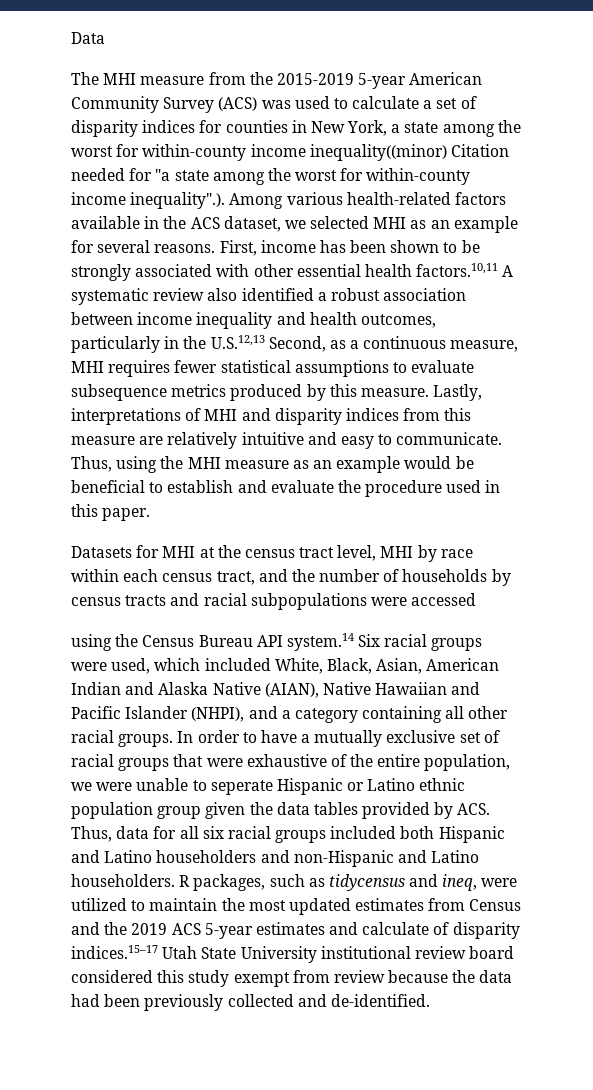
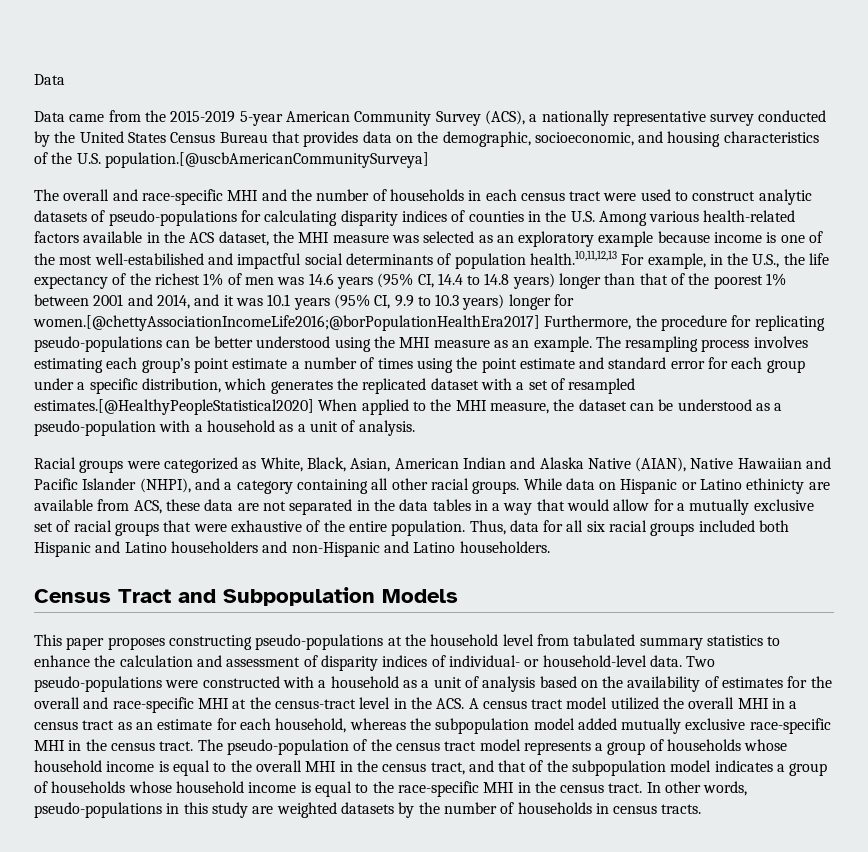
- The MHI measure from the 2015-2019 5-year American Community Survey (ACS) was used to calculate a set of disparity indices for counties in New York, a state among the worst for within-county income inequality((minor) Citation needed for "a state among the worst for within-county income inequality".). Among various health-related factors available in the ACS dataset, we selected MHI as an example for several reasons. First, income has been shown to be strongly associated with other essential health factors.10,11 A systematic review also identified a robust association between income inequality and health outcomes, particularly in the U.S.12,13 Second, as a continuous measure, MHI requires fewer statistical assumptions to evaluate subsequence metrics produced by this measure. Lastly, interpretations of MHI and disparity indices from this measure are relatively intuitive and easy to communicate. Thus, using the MHI measure as an example would be beneficial to establish and evaluate the procedure used in this paper.
- Datasets for MHI at the census tract level, MHI by race within each census tract, and the number of households by census tracts and racial subpopulations were accessed
- using the Census Bureau API system.14 Six racial groups were used, which included White, Black, Asian, American Indian and Alaska Native (AIAN), Native Hawaiian and Pacific Islander (NHPI), and a category containing all other racial groups.
+ Data came from the 2015-2019 5-year American Community Survey (ACS), a nationally representative survey conducted by the United States Census Bureau that provides data on the demographic, socioeconomic, and housing characteristics of the U.S. population.[@uscbAmericanCommunitySurveya]
+ The overall and race-specific MHI and the number of households in each census tract were used to construct analytic datasets of pseudo-populations for calculating disparity indices of counties in the U.S. Among various health-related factors available in the ACS dataset, the MHI measure was selected as an exploratory example because income is one of the most well-estabilished and impactful social determinants of population health.10,11,12,13 For example, in the U.S., the life expectancy of the richest 1% of men was 14.6 years (95% CI, 14.4 to 14.8 years) longer than that of the poorest 1% between 2001 and 2014, and it was 10.1 years (95% CI, 9.9 to 10.3 years) longer for women.[@chettyAssociationIncomeLife2016;@borPopulationHealthEra2017] Furthermore, the procedure for replicating pseudo-populations can be better understood using the MHI measure as an example. The resampling process involves estimating each group’s point estimate a number of times using the point estimate and standard error for each group under a specific distribution, which generates the replicated dataset with a set of resampled estimates.[@HealthyPeopleStatistical2020] When applied to the MHI measure, the dataset can be understood as a pseudo-population with a household as a unit of analysis.
+ Racial groups were categorized as White, Black, Asian, American Indian and Alaska Native (AIAN), Native Hawaiian and Pacific Islander (NHPI), and a category containing all other racial groups.
- In order to have a mutually exclusive set of racial groups that were exhaustive of the entire population, we were unable to seperate Hispanic or Latino ethnic population group given the data tables provided by ACS. Thus, data for all six racial groups included both Hispanic and Latino householders and non-Hispanic and Latino householders. R packages, such as tidycensus and ineq, were utilized to maintain the most updated estimates from Census and the 2019 ACS 5-year estimates and calculate of disparity indices.15–17 Utah State University institutional review board considered this study exempt from review because the data had been previously collected and de-identified.
+ While data on Hispanic or Latino ethinicty are available from ACS, these data are not separated in the data tables in a way that would allow for a mutually exclusive set of racial groups that were exhaustive of the entire population. Thus, data for all six racial groups included both Hispanic and Latino householders and non-Hispanic and Latino householders.
+ Census Tract and Subpopulation Models
+ This paper proposes constructing pseudo-populations at the household level from tabulated summary statistics to enhance the calculation and assessment of disparity indices of individual- or household-level data. Two pseudo-populations were constructed with a household as a unit of analysis based on the availability of estimates for the overall and race-specific MHI at the census-tract level in the ACS. A census tract model utilized the overall MHI in a census tract as an estimate for each household, whereas the subpopulation model added mutually exclusive race-specific MHI in the census tract. The pseudo-population of the census tract model represents a group of households whose household income is equal to the overall MHI in the census tract, and that of the subpopulation model indicates a group of households whose household income is equal to the race-specific MHI in the census tract. In other words, pseudo-populations in this study are weighted datasets by the number of households in census tracts.

